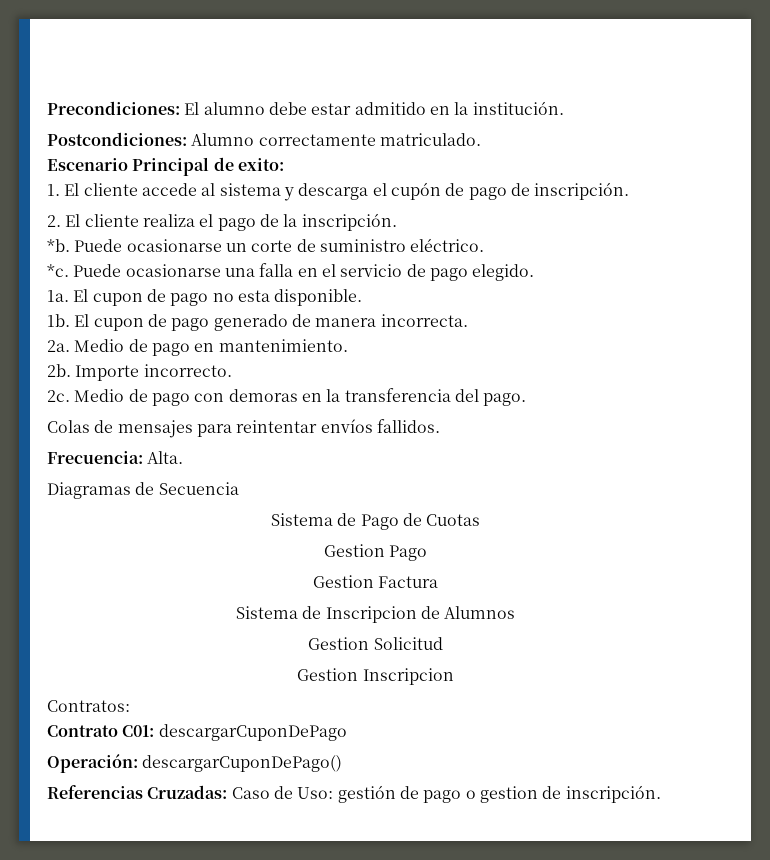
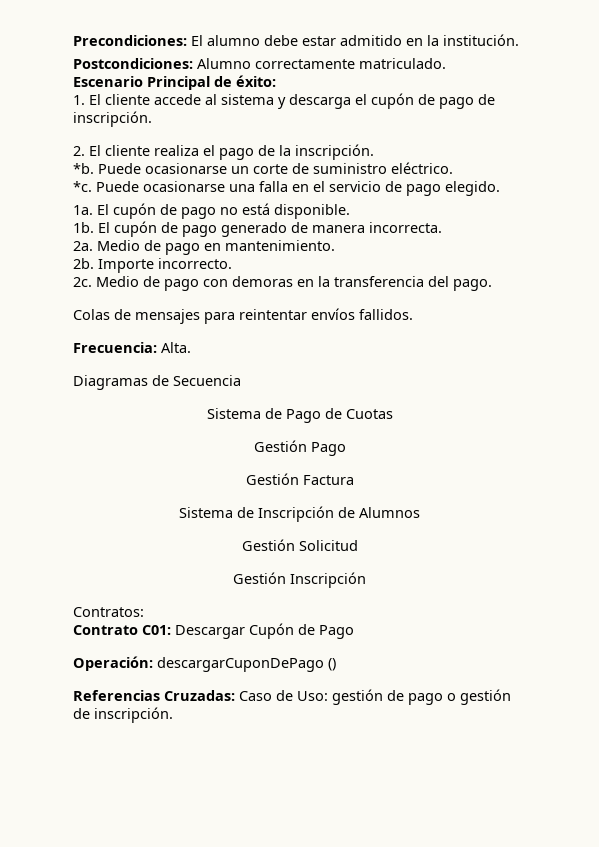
- Escenario Principal de exito:
+ Escenario Principal de éxito:
- El cupon de pago no esta disponible.
+ El cupón de pago no está disponible.
- El cupon de pago generado de manera incorrecta.
+ El cupón de pago generado de manera incorrecta.
- Gestion Pago
- Gestion Factura
+ Gestión Pago
+ Gestión Factura
- Sistema de Inscripcion de Alumnos
+ Sistema de Inscripción de Alumnos
- Gestion Solicitud
+ Gestión Solicitud
- Gestion Inscripcion
+ Gestión Inscripción
- Contrato C01: descargarCuponDePago
+ Contrato C01: Descargar Cupón de Pago
- Operación: descargarCuponDePago()
+ Operación: descargarCuponDePago ()
- Referencias Cruzadas: Caso de Uso: gestión de pago o gestion de inscripción.
+ Referencias Cruzadas: Caso de Uso: gestión de pago o gestión de inscripción.

